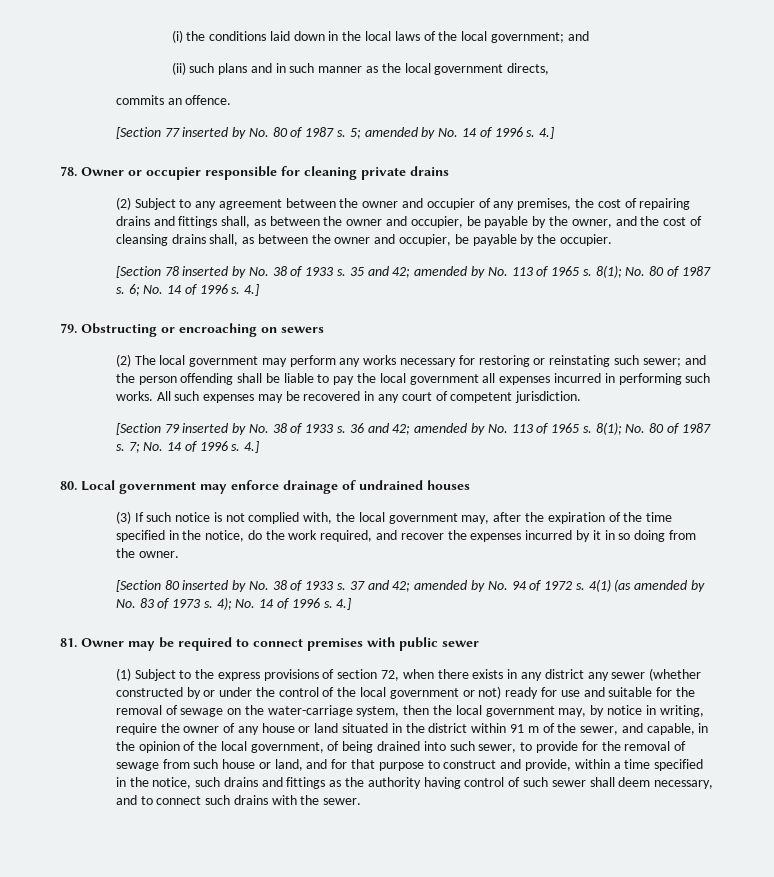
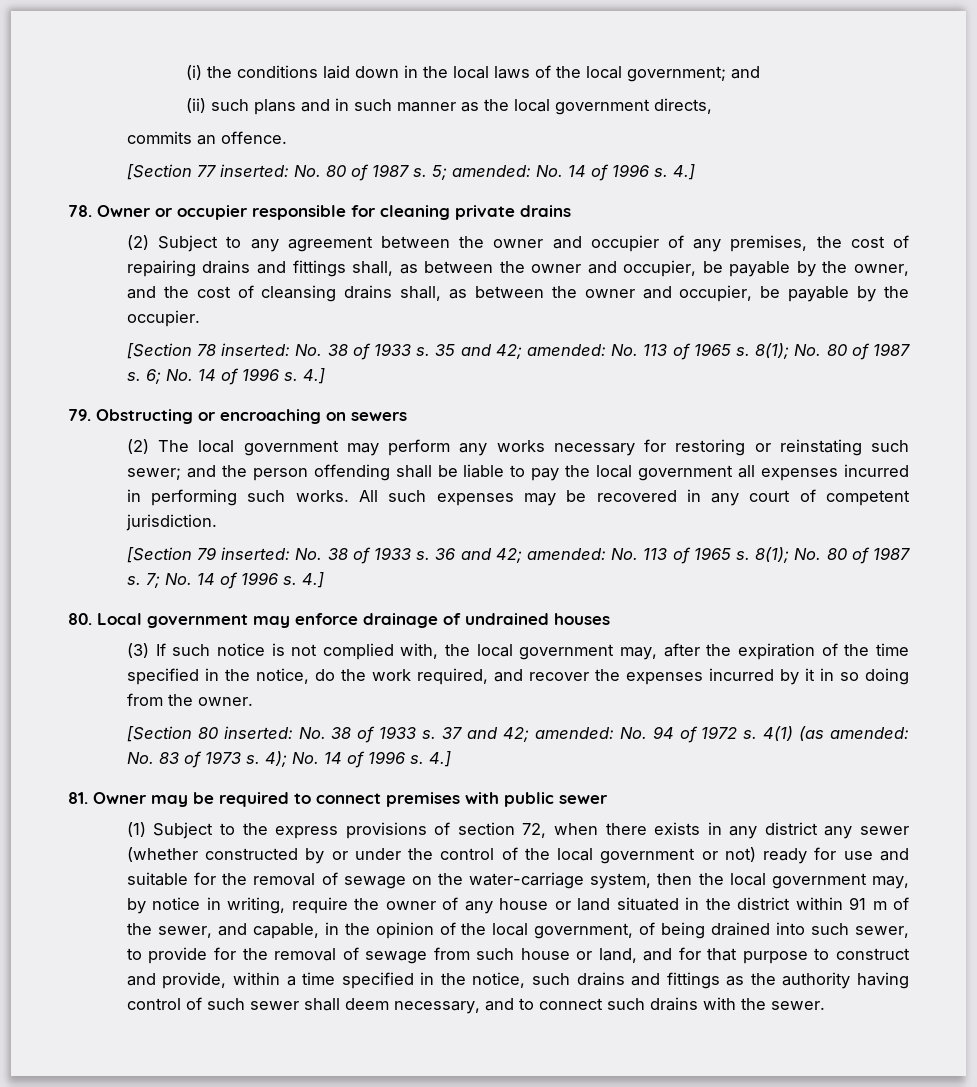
- [Section 77 inserted by No. 80 of 1987 s.
+ [Section 77 inserted: No. 80 of 1987 s.
- 5; amended by No. 14 of 1996 s.
+ 5; amended: No. 14 of 1996 s.
- [Section 78 inserted by No. 38 of 1933 s.
+ [Section 78 inserted: No. 38 of 1933 s.
- 35 and 42; amended by No. 113 of 1965 s.
+ 35 and 42; amended: No. 113 of 1965 s.
- [Section 79 inserted by No. 38 of 1933 s.
+ [Section 79 inserted: No. 38 of 1933 s.
- 36 and 42; amended by No. 113 of 1965 s.
+ 36 and 42; amended: No. 113 of 1965 s.
- [Section 80 inserted by No. 38 of 1933 s.
+ [Section 80 inserted: No. 38 of 1933 s.
- 37 and 42; amended by No. 94 of 1972 s.
+ 37 and 42; amended: No. 94 of 1972 s.
- 4(1) (as amended by No. 83 of 1973 s.
+ 4(1) (as amended: No. 83 of 1973 s.

